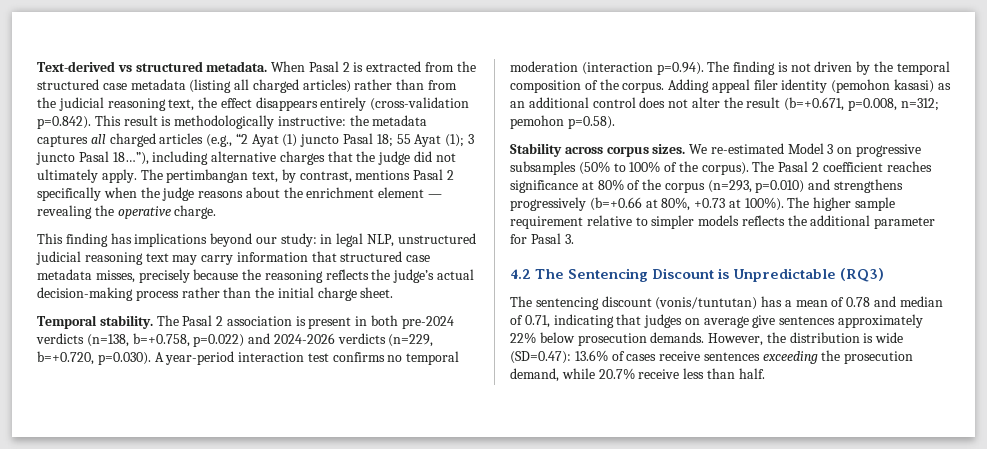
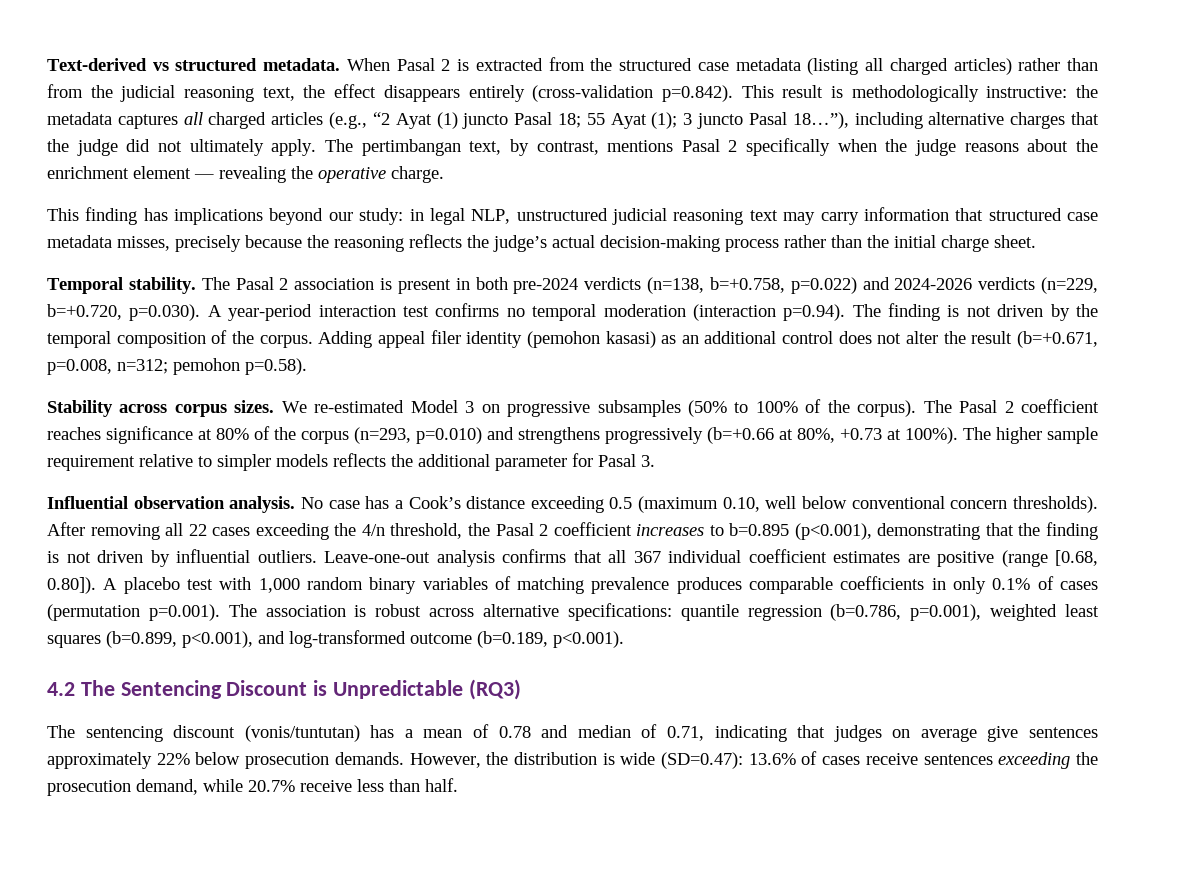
+ Influential observation analysis. No case has a Cook’s distance exceeding 0.5 (maximum 0.10, well below conventional concern thresholds). After removing all 22 cases exceeding the 4/n threshold, the Pasal 2 coefficient increases to b=0.895 (p<0.001), demonstrating that the finding is not driven by influential outliers. Leave-one-out analysis confirms that all 367 individual coefficient estimates are positive (range [0.68, 0.80]). A placebo test with 1,000 random binary variables of matching prevalence produces comparable coefficients in only 0.1% of cases (permutation p=0.001). The association is robust across alternative specifications: quantile regression (b=0.786, p=0.001), weighted least squares (b=0.899, p<0.001), and log-transformed outcome (b=0.189, p<0.001).

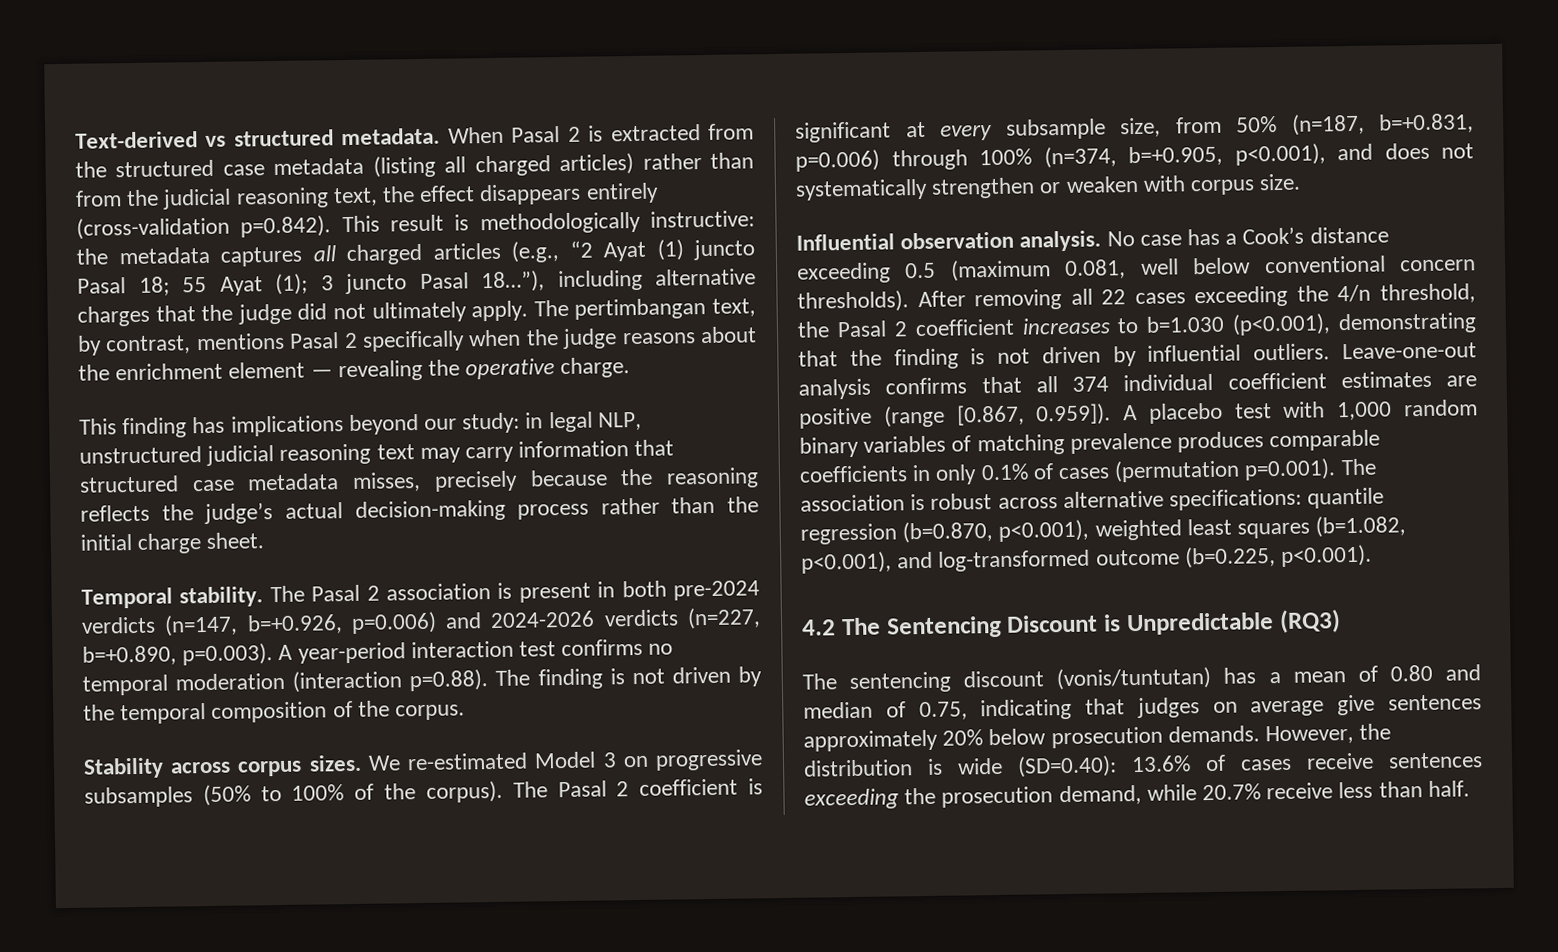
- The Pasal 2 association is present in both pre-2024 verdicts (n=138, b=+0.758, p=0.022) and 2024-2026 verdicts (n=229, b=+0.720, p=0.030). A year-period interaction test confirms no temporal moderation (interaction p=0.94). The finding is not driven by the temporal composition of the corpus. Adding appeal filer identity (pemohon kasasi) as an additional control does not alter the result (b=+0.671, p=0.008, n=312; pemohon p=0.58).
+ The Pasal 2 association is present in both pre-2024 verdicts (n=147, b=+0.926, p=0.006) and 2024-2026 verdicts (n=227, b=+0.890, p=0.003). A year-period interaction test confirms no temporal moderation (interaction p=0.88). The finding is not driven by the temporal composition of the corpus.
- The Pasal 2 coefficient reaches significance at 80% of the corpus (n=293, p=0.010) and strengthens progressively (b=+0.66 at 80%, +0.73 at 100%). The higher sample requirement relative to simpler models reflects the additional parameter for Pasal 3.
+ The Pasal 2 coefficient is significant at every subsample size, from 50% (n=187, b=+0.831, p=0.006) through 100% (n=374, b=+0.905, p<0.001), and does not systematically strengthen or weaken with corpus size.
- No case has a Cook’s distance exceeding 0.5 (maximum 0.10, well below conventional concern thresholds).
+ No case has a Cook’s distance exceeding 0.5 (maximum 0.081, well below conventional concern thresholds).
- After removing all 22 cases exceeding the 4/n threshold, the Pasal 2 coefficient increases to b=0.895 (p<0.001), demonstrating that the finding is not driven by influential outliers.
+ After removing all 22 cases exceeding the 4/n threshold, the Pasal 2 coefficient increases to b=1.030 (p<0.001), demonstrating that the finding is not driven by influential outliers.
- Leave-one-out analysis confirms that all 367 individual coefficient estimates are positive (range [0.68, 0.80]). A placebo test with 1,000 random binary variables of matching prevalence produces comparable coefficients in only 0.1% of cases (permutation p=0.001). The association is robust across alternative specifications: quantile regression (b=0.786, p=0.001), weighted least squares (b=0.899, p<0.001), and log-transformed outcome (b=0.189, p<0.001).
+ Leave-one-out analysis confirms that all 374 individual coefficient estimates are positive (range [0.867, 0.959]). A placebo test with 1,000 random binary variables of matching prevalence produces comparable coefficients in only 0.1% of cases (permutation p=0.001). The association is robust across alternative specifications: quantile regression (b=0.870, p<0.001), weighted least squares (b=1.082, p<0.001), and log-transformed outcome (b=0.225, p<0.001).
- The sentencing discount (vonis/tuntutan) has a mean of 0.78 and median of 0.71, indicating that judges on average give sentences approximately 22% below prosecution demands.
+ The sentencing discount (vonis/tuntutan) has a mean of 0.80 and median of 0.75, indicating that judges on average give sentences approximately 20% below prosecution demands.
- However, the distribution is wide (SD=0.47): 13.6% of cases receive sentences exceeding the prosecution demand, while 20.7% receive less than half.
+ However, the distribution is wide (SD=0.40): 13.6% of cases receive sentences exceeding the prosecution demand, while 20.7% receive less than half.

